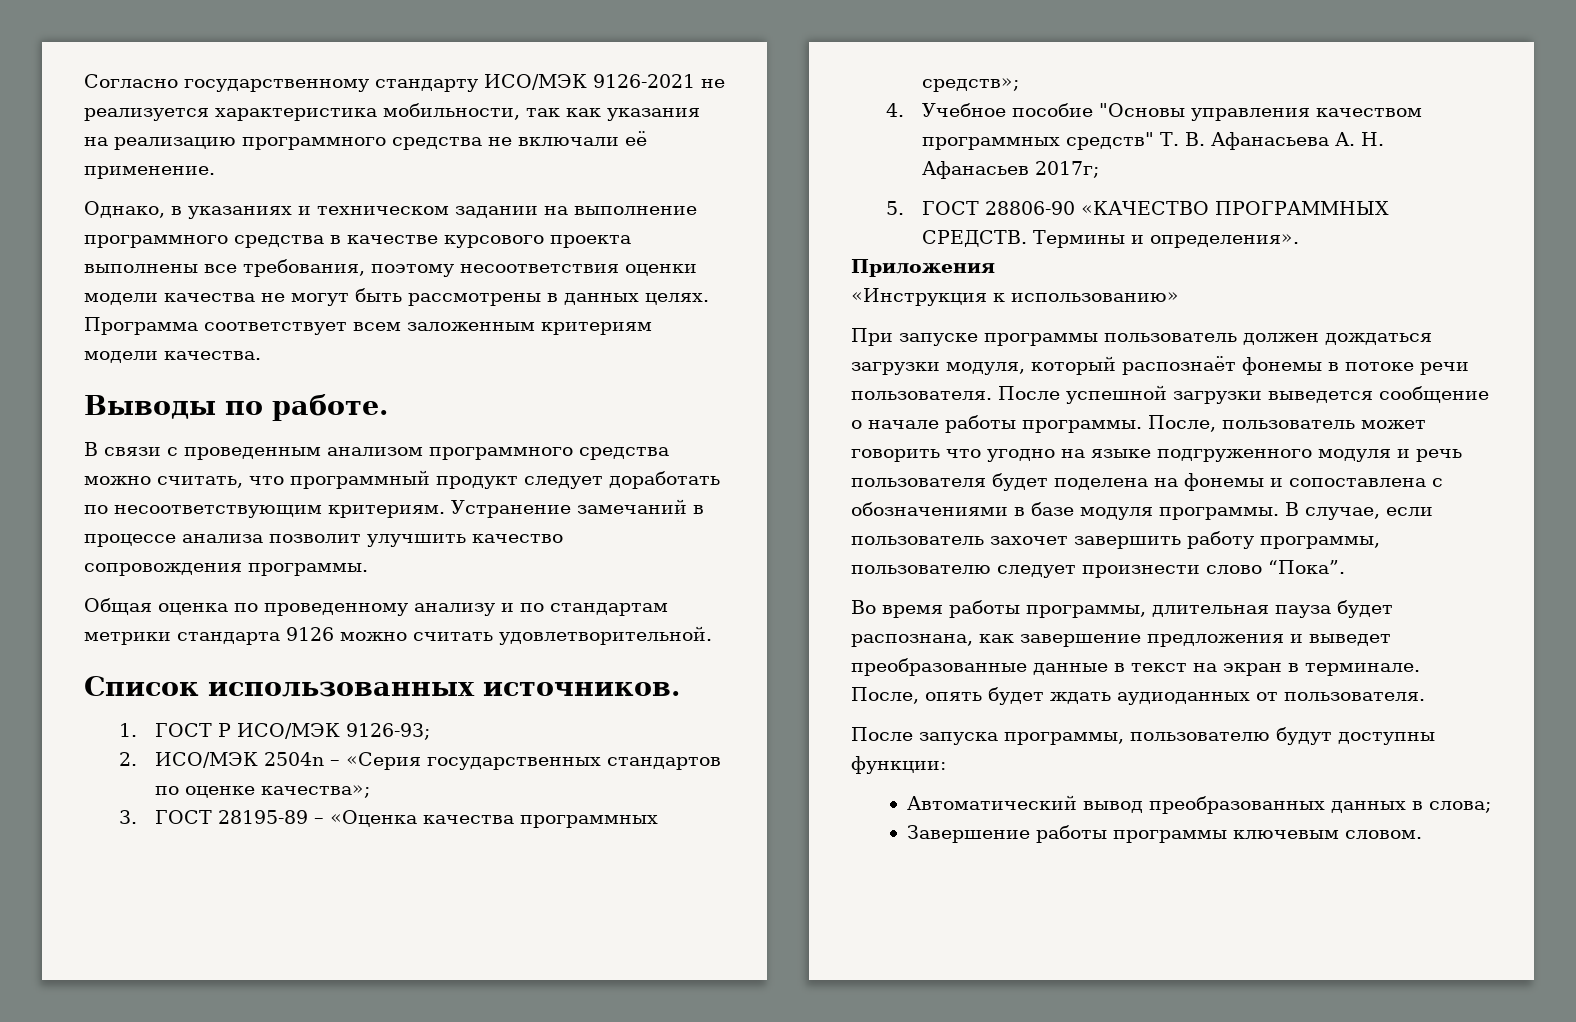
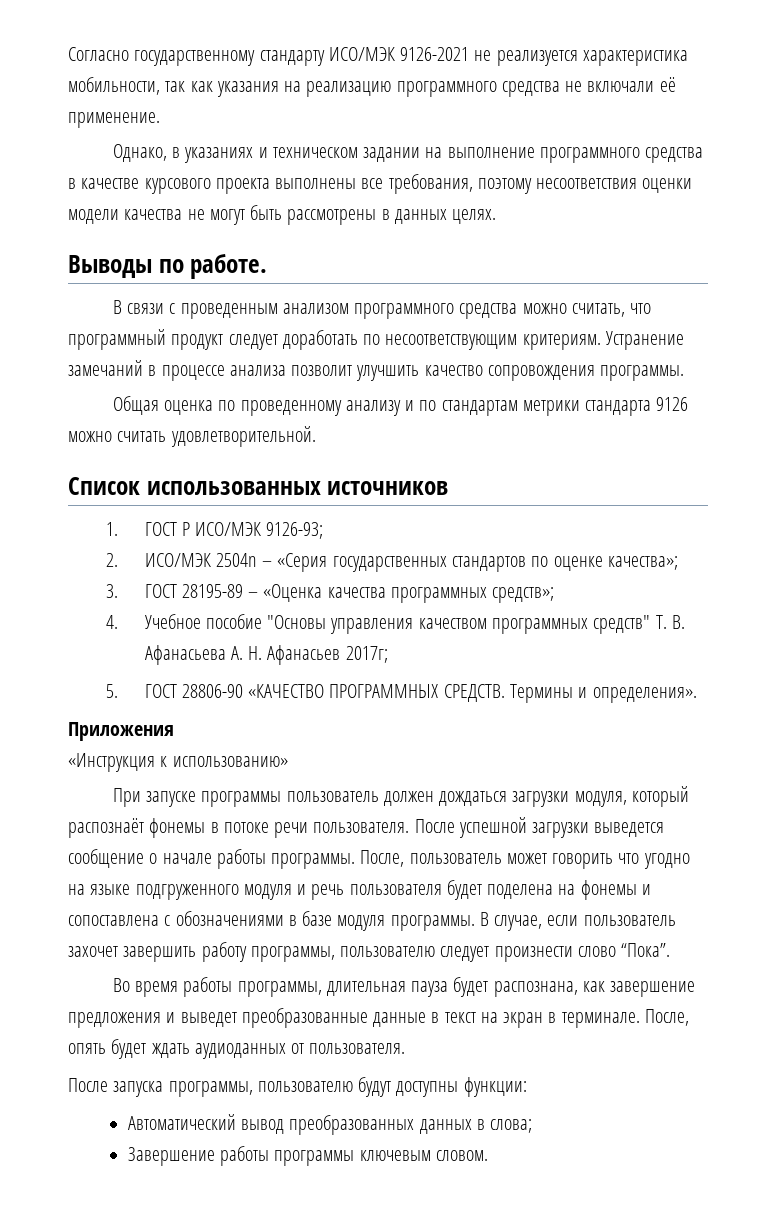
- Программа соответствует всем заложенным критериям модели качества.
- Список использованных источников.
+ Список использованных источников

